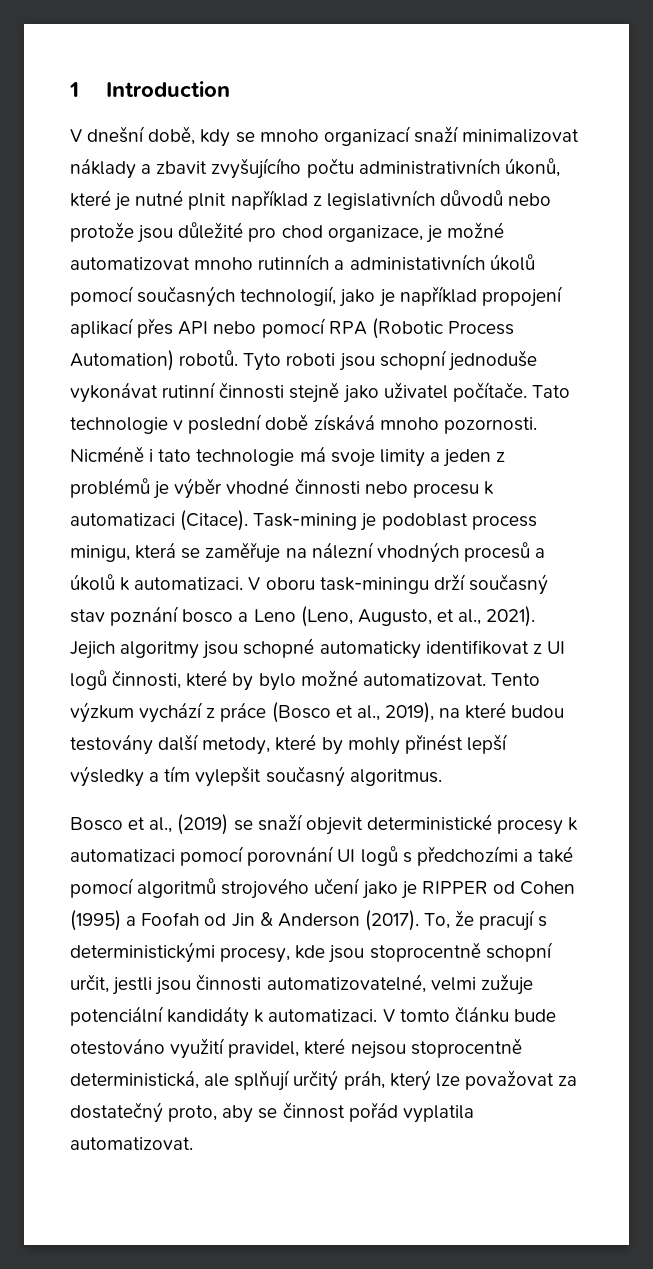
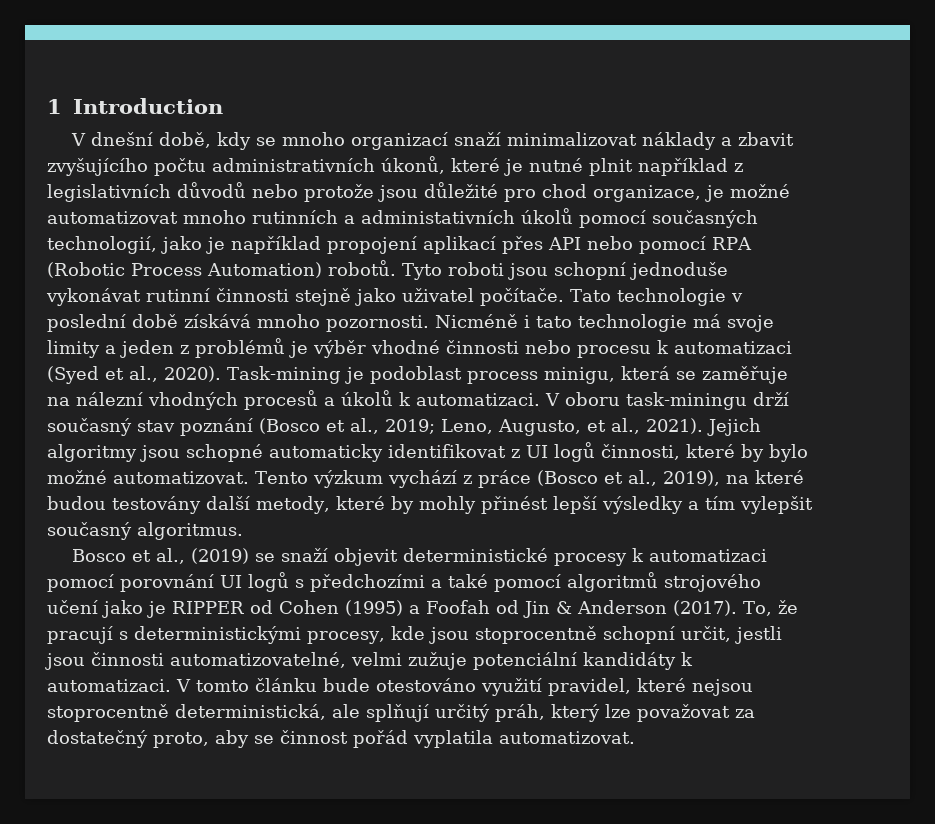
- Nicméně i tato technologie má svoje limity a jeden z problémů je výběr vhodné činnosti nebo procesu k automatizaci (Citace).
+ Nicméně i tato technologie má svoje limity a jeden z problémů je výběr vhodné činnosti nebo procesu k automatizaci (Syed et al., 2020).
- V oboru task-miningu drží současný stav poznání bosco a Leno (Leno, Augusto, et al., 2021).
+ V oboru task-miningu drží současný stav poznání (Bosco et al., 2019; Leno, Augusto, et al., 2021).

